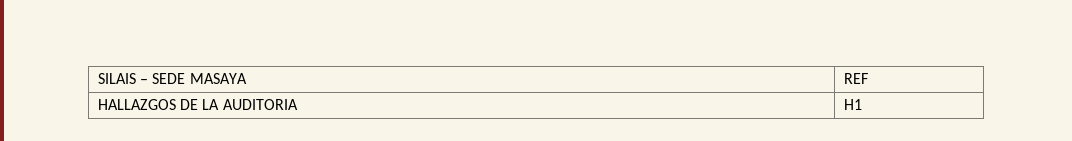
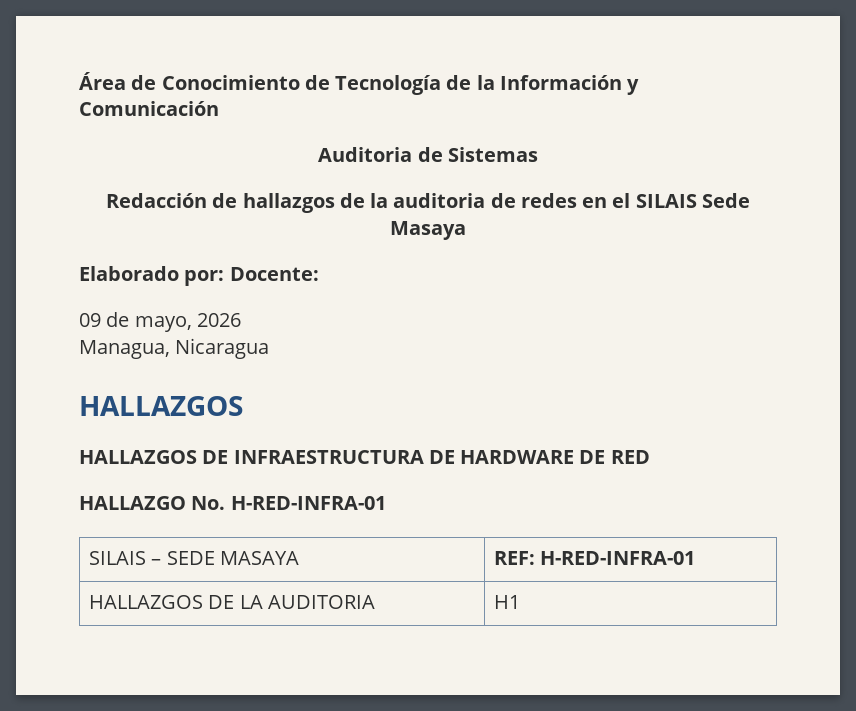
+ Área de Conocimiento de Tecnología de la Información y Comunicación
+ Auditoria de Sistemas
+ Redacción de hallazgos de la auditoria de redes en el SILAIS Sede Masaya
+ Elaborado por: Docente:
+ 09 de mayo, 2026
+ Managua, Nicaragua
+ HALLAZGOS
+ HALLAZGOS DE INFRAESTRUCTURA DE HARDWARE DE RED
+ HALLAZGO No. H-RED-INFRA-01
- SILAIS – SEDE MASAYA | REF
+ SILAIS – SEDE MASAYA | REF: H-RED-INFRA-01

